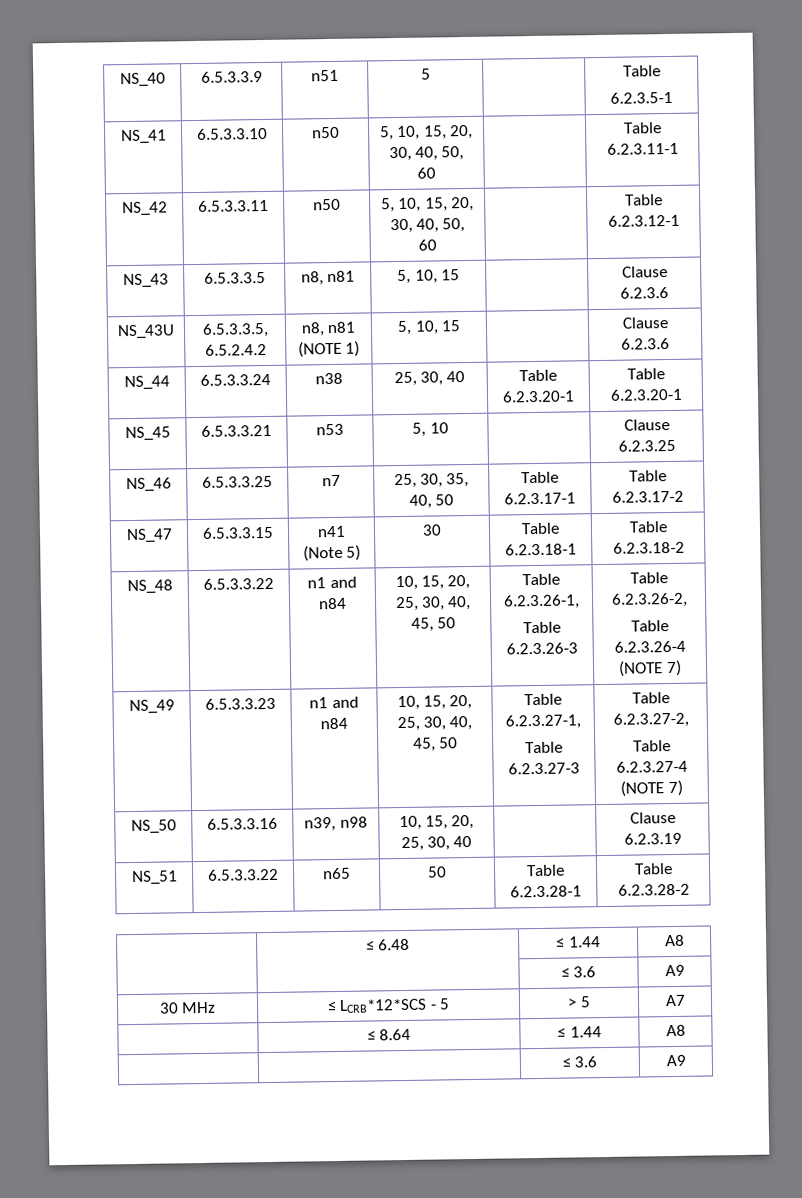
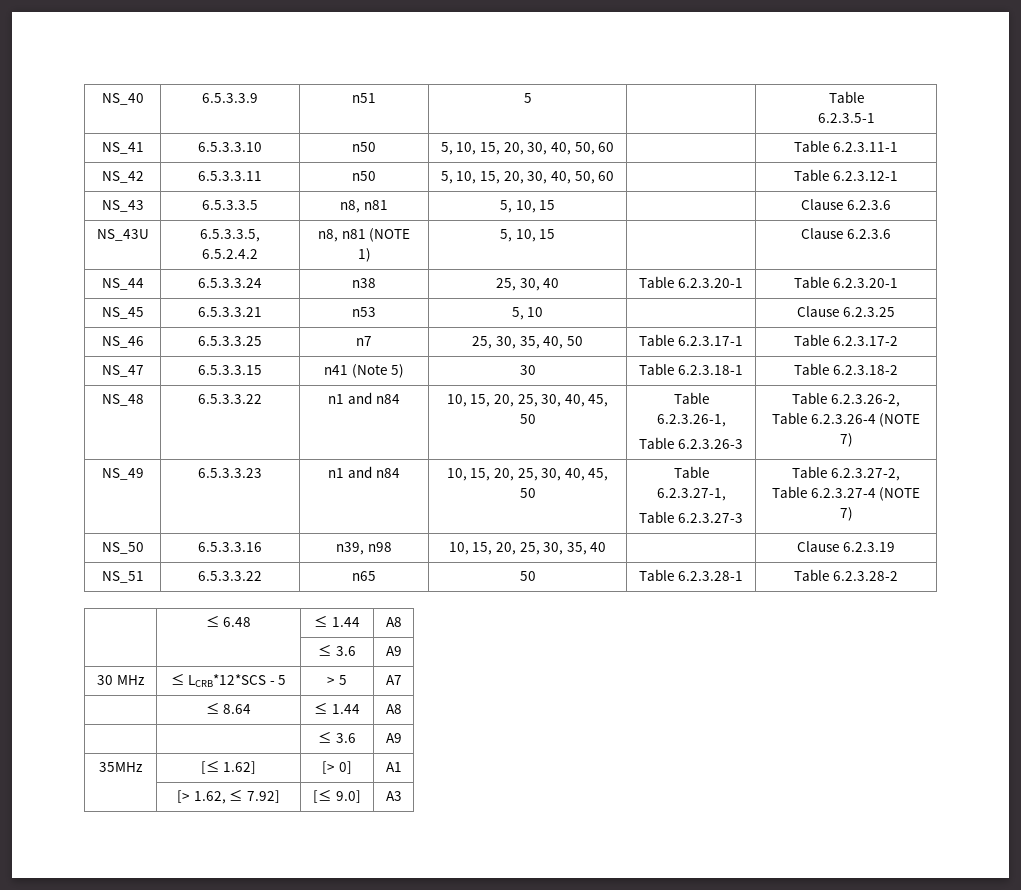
- NS_50 | 6.5.3.3.16 | n39, n98 | 10, 15, 20, 25, 30, 40 | | Clause 6.2.3.19
+ NS_50 | 6.5.3.3.16 | n39, n98 | 10, 15, 20, 25, 30, 35, 40 | | Clause 6.2.3.19
+ 35MHz | [≤ 1.62] | [> 0] | A1
+ | [> 1.62, ≤ 7.92] | [≤ 9.0] | A3

